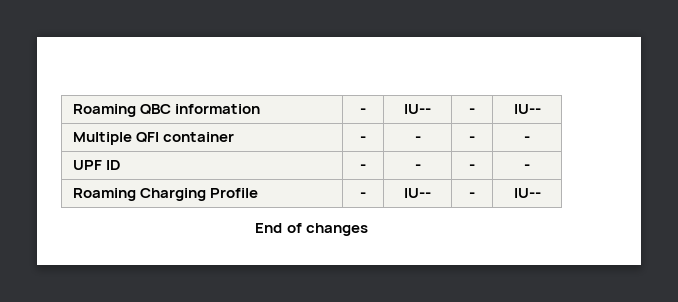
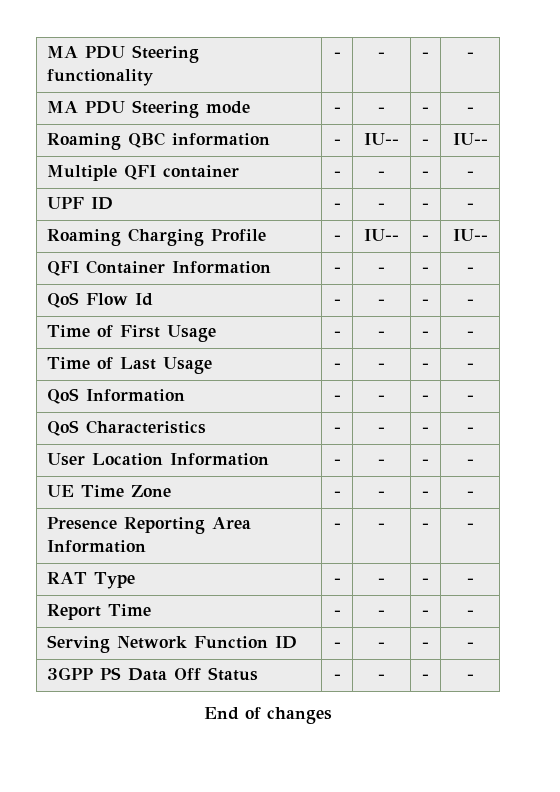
+ MA PDU Steering functionality | - | - | - | -
+ MA PDU Steering mode | - | - | - | -
+ QFI Container Information | - | - | - | -
+ QoS Flow Id | - | - | - | -
+ Time of First Usage | - | - | - | -
+ Time of Last Usage | - | - | - | -
+ QoS Information | - | - | - | -
+ QoS Characteristics | - | - | - | -
+ User Location Information | - | - | - | -
+ UE Time Zone | - | - | - | -
+ Presence Reporting Area Information | - | - | - | -
+ RAT Type | - | - | - | -
+ Report Time | - | - | - | -
+ Serving Network Function ID | - | - | - | -
+ 3GPP PS Data Off Status | - | - | - | -

